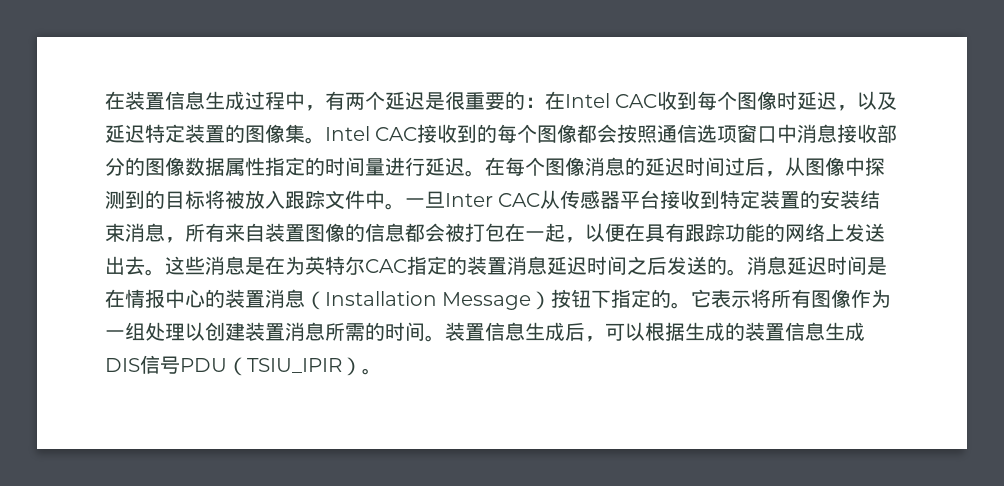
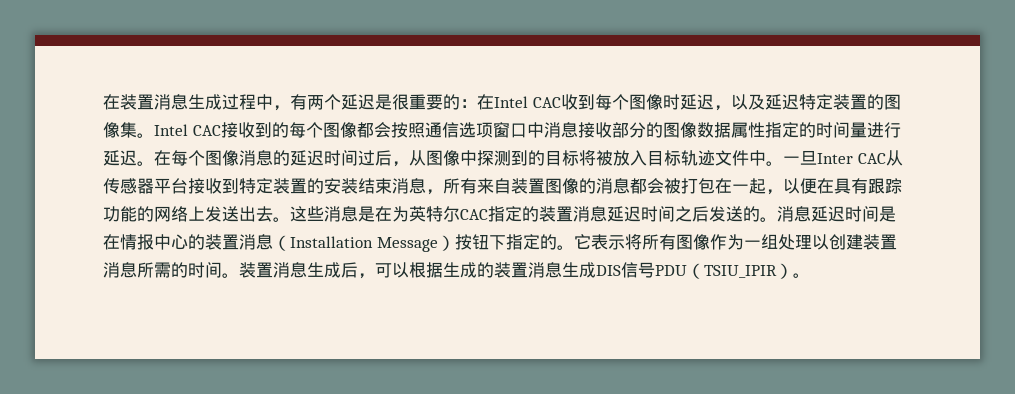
- 在装置信息生成过程中，有两个延迟是很重要的：在Intel CAC收到每个图像时延迟，以及延迟特定装置的图像集。
+ 在装置消息生成过程中，有两个延迟是很重要的：在Intel CAC收到每个图像时延迟，以及延迟特定装置的图像集。
- 在每个图像消息的延迟时间过后，从图像中探测到的目标将被放入跟踪文件中。
+ 在每个图像消息的延迟时间过后，从图像中探测到的目标将被放入目标轨迹文件中。
- 一旦Inter CAC从传感器平台接收到特定装置的安装结束消息，所有来自装置图像的信息都会被打包在一起，以便在具有跟踪功能的网络上发送出去。
+ 一旦Inter CAC从传感器平台接收到特定装置的安装结束消息，所有来自装置图像的消息都会被打包在一起，以便在具有跟踪功能的网络上发送出去。
- 装置信息生成后，可以根据生成的装置信息生成DIS信号PDU（TSIU_IPIR）。
+ 装置消息生成后，可以根据生成的装置消息生成DIS信号PDU（TSIU_IPIR）。

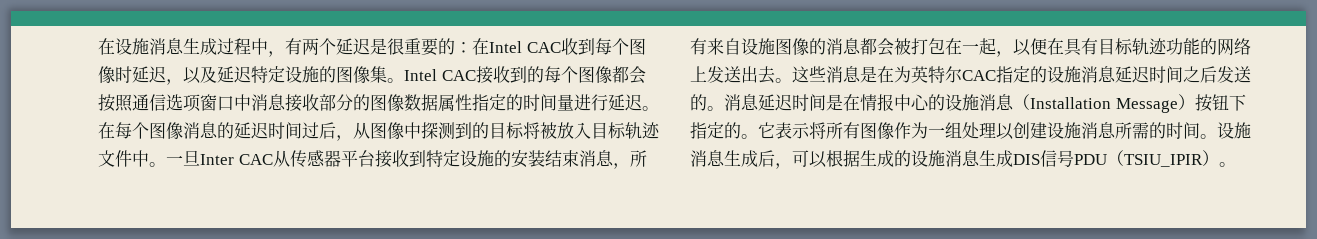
- 在装置消息生成过程中，有两个延迟是很重要的：在Intel CAC收到每个图像时延迟，以及延迟特定装置的图像集。
+ 在设施消息生成过程中，有两个延迟是很重要的：在Intel CAC收到每个图像时延迟，以及延迟特定设施的图像集。
- 一旦Inter CAC从传感器平台接收到特定装置的安装结束消息，所有来自装置图像的消息都会被打包在一起，以便在具有跟踪功能的网络上发送出去。
+ 一旦Inter CAC从传感器平台接收到特定设施的安装结束消息，所有来自设施图像的消息都会被打包在一起，以便在具有目标轨迹功能的网络上发送出去。
- 这些消息是在为英特尔CAC指定的装置消息延迟时间之后发送的。
+ 这些消息是在为英特尔CAC指定的设施消息延迟时间之后发送的。
- 消息延迟时间是在情报中心的装置消息（Installation Message）按钮下指定的。
+ 消息延迟时间是在情报中心的设施消息（Installation Message）按钮下指定的。
- 它表示将所有图像作为一组处理以创建装置消息所需的时间。
+ 它表示将所有图像作为一组处理以创建设施消息所需的时间。
- 装置消息生成后，可以根据生成的装置消息生成DIS信号PDU（TSIU_IPIR）。
+ 设施消息生成后，可以根据生成的设施消息生成DIS信号PDU（TSIU_IPIR）。

